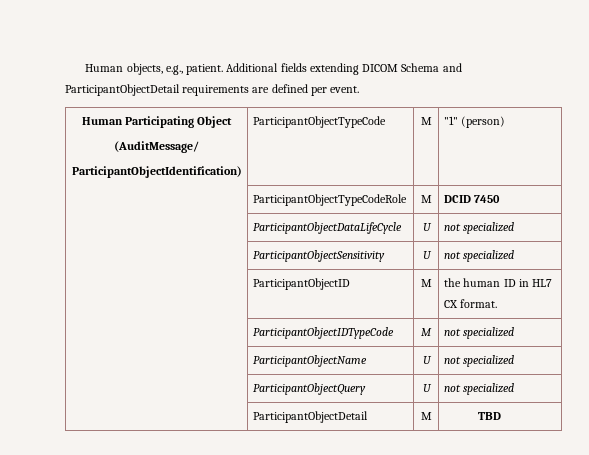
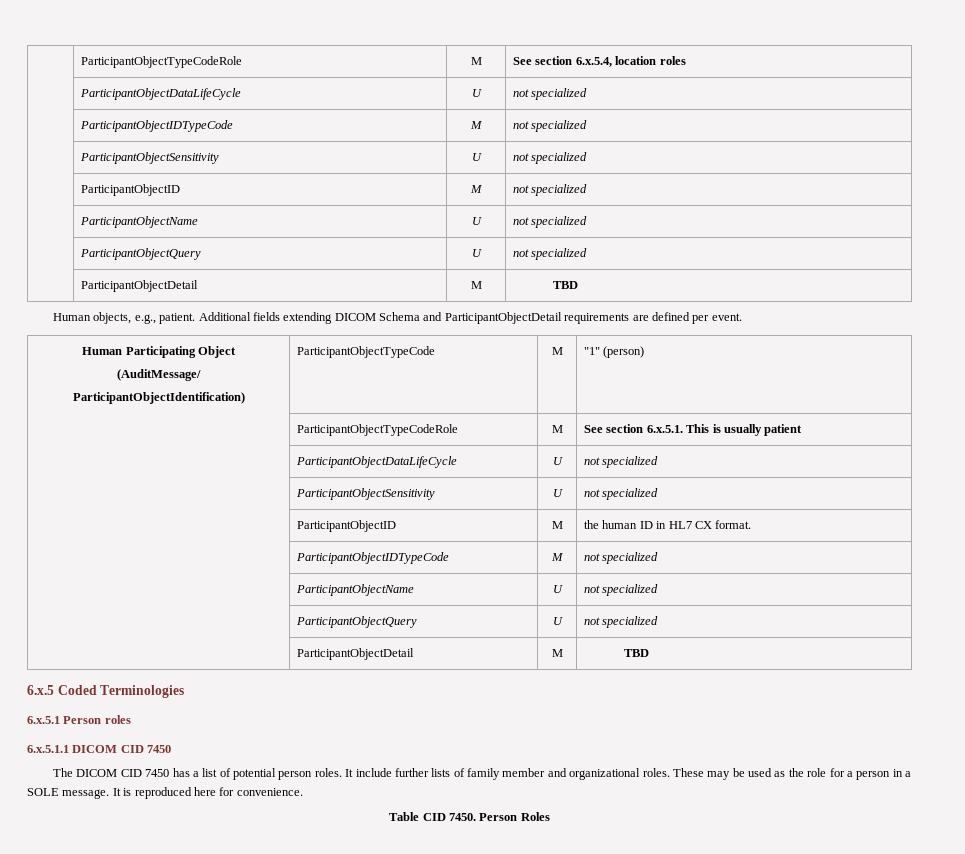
+ | ParticipantObjectTypeCodeRole | M | See section 6.x.5.4, location roles
+ | ParticipantObjectDataLifeCycle | U | not specialized
+ | ParticipantObjectIDTypeCode | M | not specialized
+ | ParticipantObjectSensitivity | U | not specialized
+ | ParticipantObjectID | M | not specialized
+ | ParticipantObjectName | U | not specialized
+ | ParticipantObjectQuery | U | not specialized
+ | ParticipantObjectDetail | M | TBD
- | ParticipantObjectTypeCodeRole | M | DCID 7450
+ | ParticipantObjectTypeCodeRole | M | See section 6.x.5.1. This is usually patient
+ 6.x.5 Coded Terminologies
+ 6.x.5.1 Person roles
+ 6.x.5.1.1 DICOM CID 7450
+ The DICOM CID 7450 has a list of potential person roles. It include further lists of family member and organizational roles. These may be used as the role for a person in a SOLE message. It is reproduced here for convenience.
+ Table CID 7450. Person Roles

